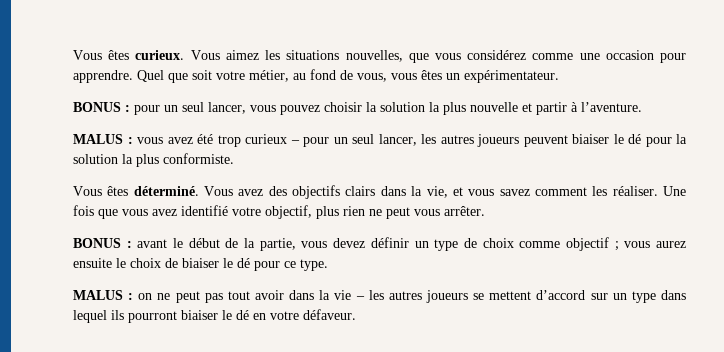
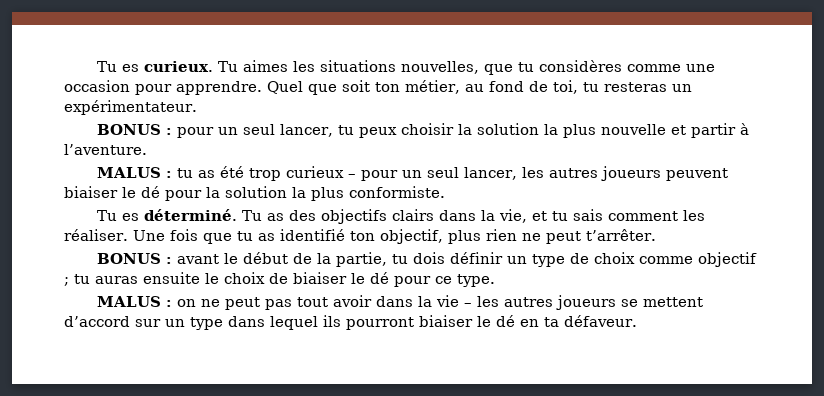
- Vous êtes curieux. Vous aimez les situations nouvelles, que vous considérez comme une occasion pour apprendre.
+ Tu es curieux. Tu aimes les situations nouvelles, que tu considères comme une occasion pour apprendre.
- Quel que soit votre métier, au fond de vous, vous êtes un expérimentateur.
+ Quel que soit ton métier, au fond de toi, tu resteras un expérimentateur.
- BONUS : pour un seul lancer, vous pouvez choisir la solution la plus nouvelle et partir à l’aventure.
+ BONUS : pour un seul lancer, tu peux choisir la solution la plus nouvelle et partir à l’aventure.
- MALUS : vous avez été trop curieux – pour un seul lancer, les autres joueurs peuvent biaiser le dé pour la solution la plus conformiste.
+ MALUS : tu as été trop curieux – pour un seul lancer, les autres joueurs peuvent biaiser le dé pour la solution la plus conformiste.
- Vous êtes déterminé. Vous avez des objectifs clairs dans la vie, et vous savez comment les réaliser.
+ Tu es déterminé. Tu as des objectifs clairs dans la vie, et tu sais comment les réaliser.
- Une fois que vous avez identifié votre objectif, plus rien ne peut vous arrêter.
+ Une fois que tu as identifié ton objectif, plus rien ne peut t’arrêter.
- BONUS : avant le début de la partie, vous devez définir un type de choix comme objectif ; vous aurez ensuite le choix de biaiser le dé pour ce type.
+ BONUS : avant le début de la partie, tu dois définir un type de choix comme objectif ; tu auras ensuite le choix de biaiser le dé pour ce type.
- MALUS : on ne peut pas tout avoir dans la vie – les autres joueurs se mettent d’accord sur un type dans lequel ils pourront biaiser le dé en votre défaveur.
+ MALUS : on ne peut pas tout avoir dans la vie – les autres joueurs se mettent d’accord sur un type dans lequel ils pourront biaiser le dé en ta défaveur.

